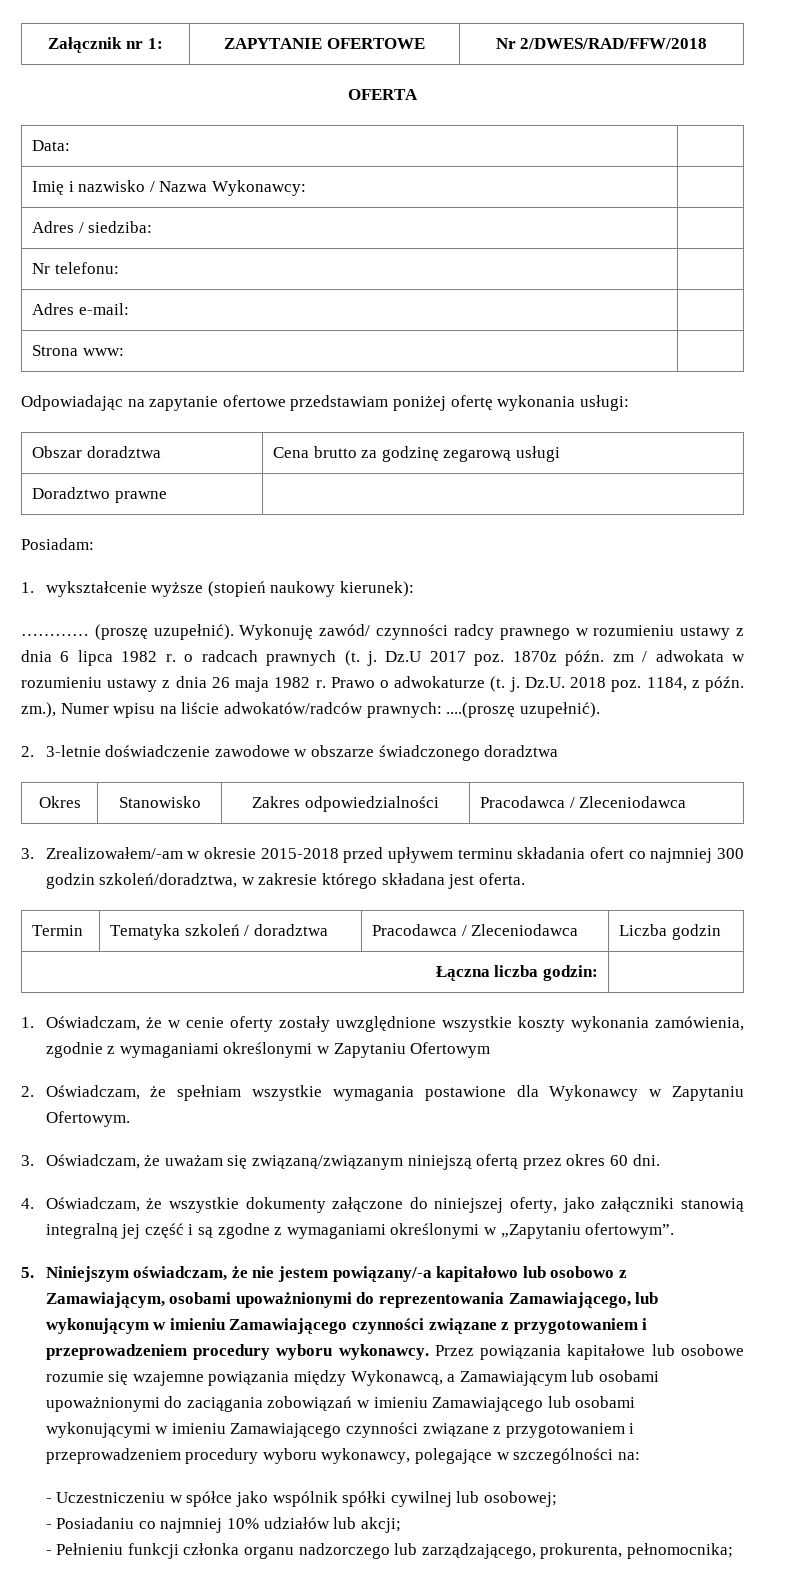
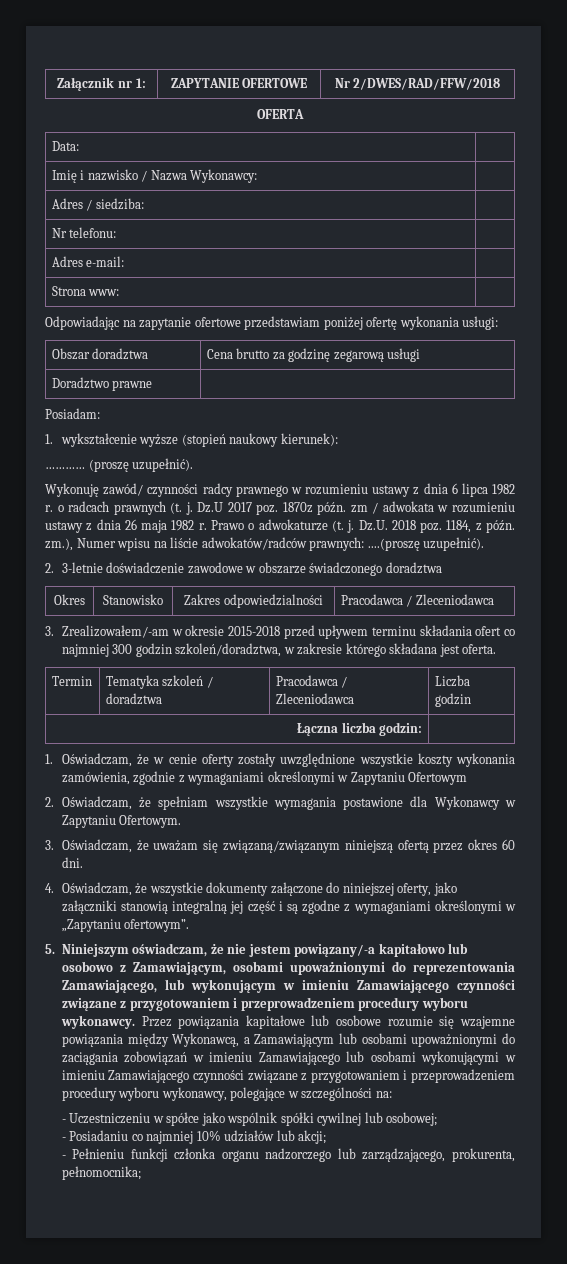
- (proszę uzupełnić). Wykonuję zawód/ czynności radcy prawnego w rozumieniu ustawy z dnia 6 lipca 1982 r. o radcach prawnych (t. j.
+ (proszę uzupełnić).
+ Wykonuję zawód/ czynności radcy prawnego w rozumieniu ustawy z dnia 6 lipca 1982 r. o radcach prawnych (t. j.

